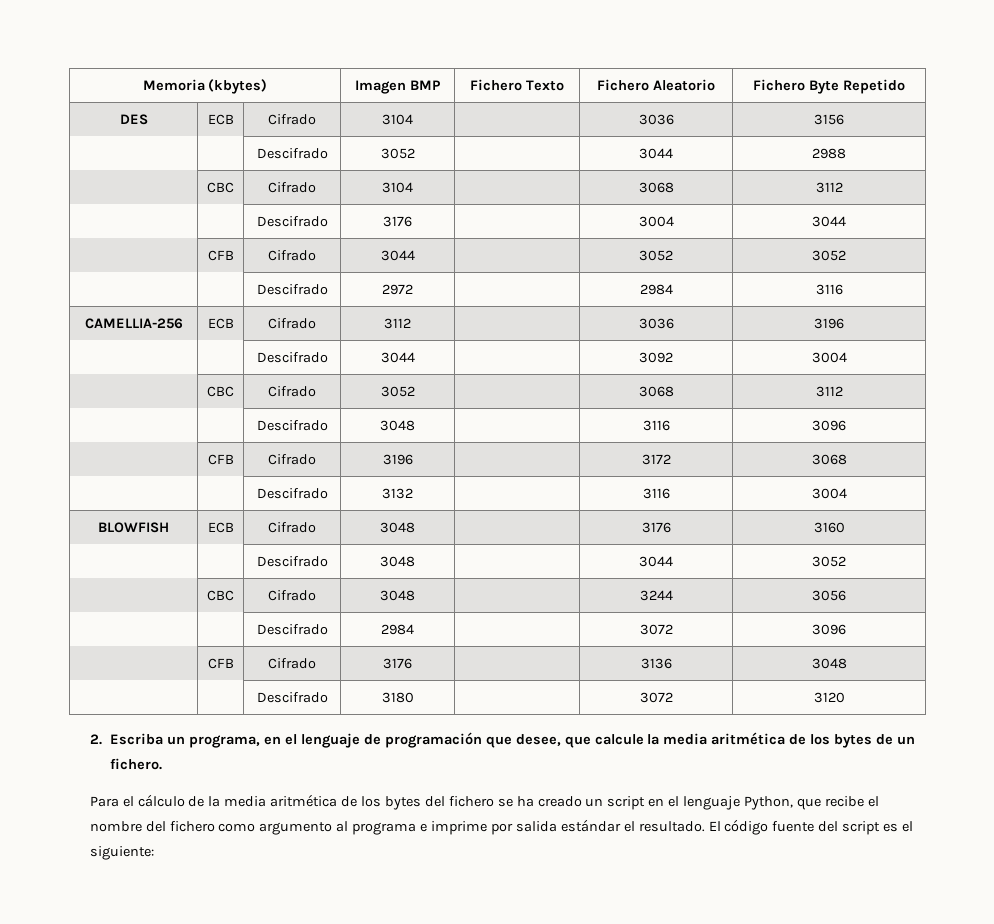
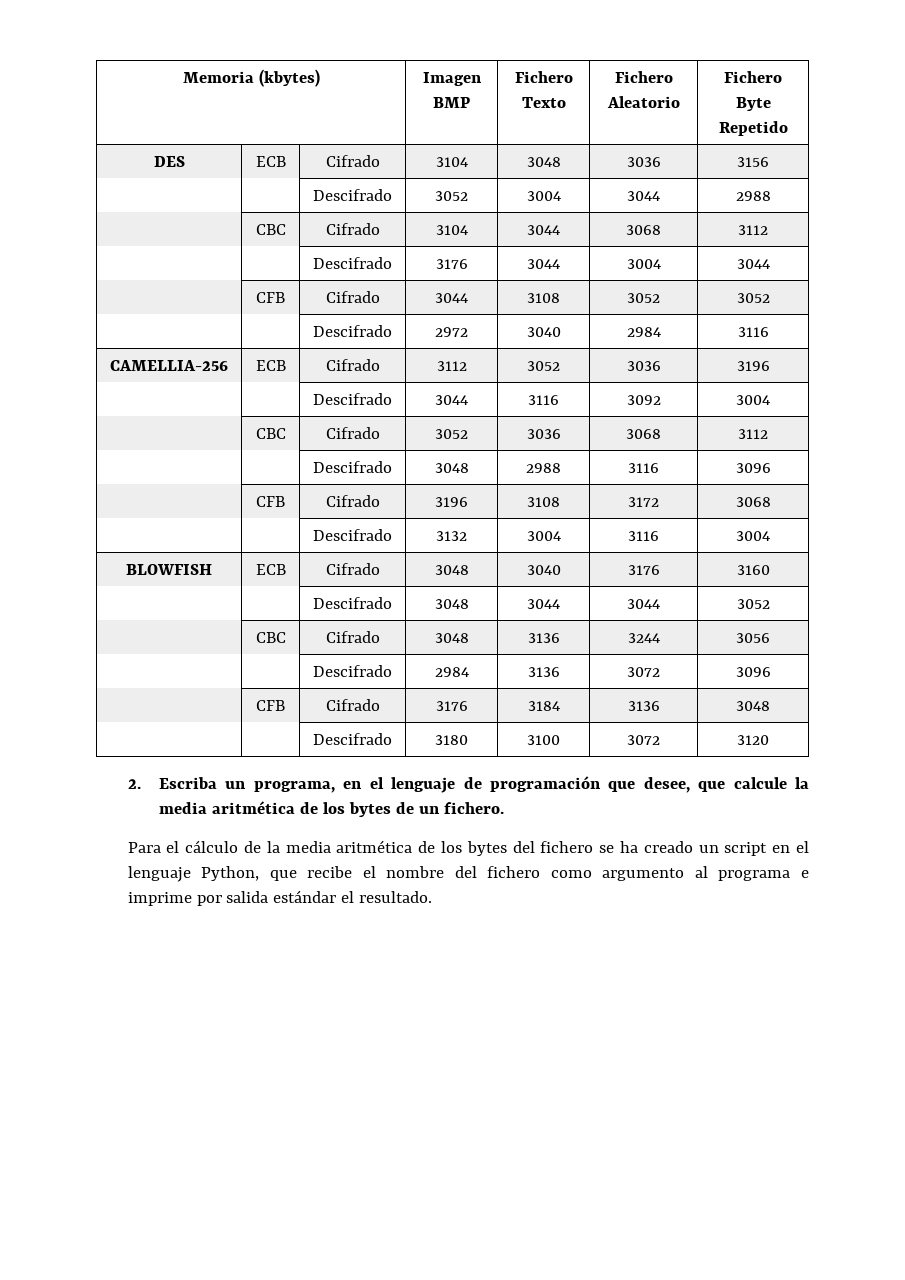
- DES | ECB | Cifrado | 3104 | | 3036 | 3156
+ DES | ECB | Cifrado | 3104 | 3048 | 3036 | 3156
- | | Descifrado | 3052 | | 3044 | 2988
+ | | Descifrado | 3052 | 3004 | 3044 | 2988
- | CBC | Cifrado | 3104 | | 3068 | 3112
+ | CBC | Cifrado | 3104 | 3044 | 3068 | 3112
- | | Descifrado | 3176 | | 3004 | 3044
+ | | Descifrado | 3176 | 3044 | 3004 | 3044
- | CFB | Cifrado | 3044 | | 3052 | 3052
+ | CFB | Cifrado | 3044 | 3108 | 3052 | 3052
- | | Descifrado | 2972 | | 2984 | 3116
+ | | Descifrado | 2972 | 3040 | 2984 | 3116
- CAMELLIA-256 | ECB | Cifrado | 3112 | | 3036 | 3196
+ CAMELLIA-256 | ECB | Cifrado | 3112 | 3052 | 3036 | 3196
- | | Descifrado | 3044 | | 3092 | 3004
+ | | Descifrado | 3044 | 3116 | 3092 | 3004
- | CBC | Cifrado | 3052 | | 3068 | 3112
+ | CBC | Cifrado | 3052 | 3036 | 3068 | 3112
- | | Descifrado | 3048 | | 3116 | 3096
+ | | Descifrado | 3048 | 2988 | 3116 | 3096
- | CFB | Cifrado | 3196 | | 3172 | 3068
+ | CFB | Cifrado | 3196 | 3108 | 3172 | 3068
- | | Descifrado | 3132 | | 3116 | 3004
+ | | Descifrado | 3132 | 3004 | 3116 | 3004
- BLOWFISH | ECB | Cifrado | 3048 | | 3176 | 3160
+ BLOWFISH | ECB | Cifrado | 3048 | 3040 | 3176 | 3160
- | | Descifrado | 3048 | | 3044 | 3052
+ | | Descifrado | 3048 | 3044 | 3044 | 3052
- | CBC | Cifrado | 3048 | | 3244 | 3056
+ | CBC | Cifrado | 3048 | 3136 | 3244 | 3056
- | | Descifrado | 2984 | | 3072 | 3096
+ | | Descifrado | 2984 | 3136 | 3072 | 3096
- | CFB | Cifrado | 3176 | | 3136 | 3048
+ | CFB | Cifrado | 3176 | 3184 | 3136 | 3048
- | | Descifrado | 3180 | | 3072 | 3120
+ | | Descifrado | 3180 | 3100 | 3072 | 3120
- El código fuente del script es el siguiente:

